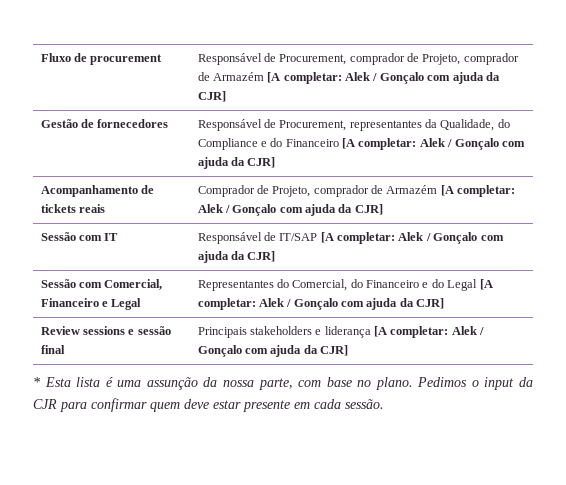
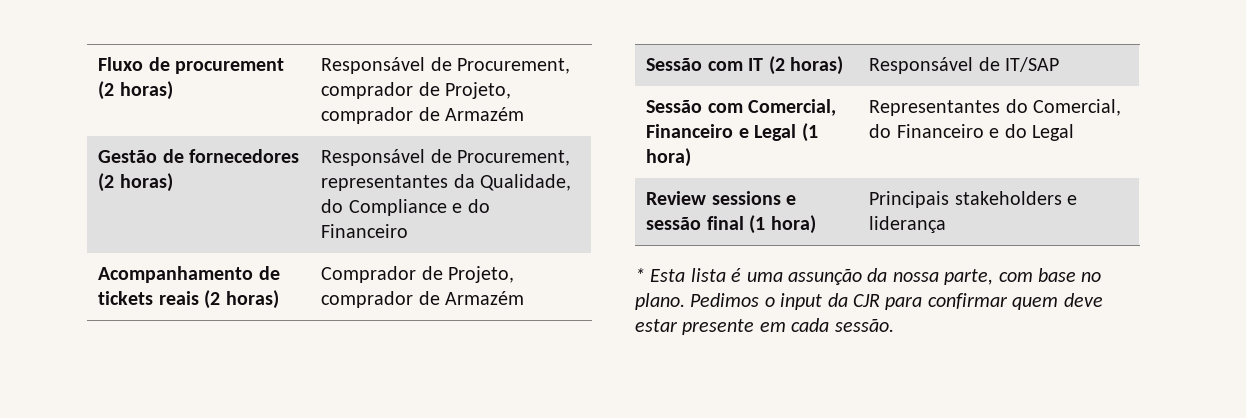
- Fluxo de procurement | Responsável de Procurement, comprador de Projeto, comprador de Armazém [A completar: Alek / Gonçalo com ajuda da CJR]
+ Fluxo de procurement (2 horas) | Responsável de Procurement, comprador de Projeto, comprador de Armazém
- Gestão de fornecedores | Responsável de Procurement, representantes da Qualidade, do Compliance e do Financeiro [A completar: Alek / Gonçalo com ajuda da CJR]
+ Gestão de fornecedores (2 horas) | Responsável de Procurement, representantes da Qualidade, do Compliance e do Financeiro
- Acompanhamento de tickets reais | Comprador de Projeto, comprador de Armazém [A completar: Alek / Gonçalo com ajuda da CJR]
+ Acompanhamento de tickets reais (2 horas) | Comprador de Projeto, comprador de Armazém
- Sessão com IT | Responsável de IT/SAP [A completar: Alek / Gonçalo com ajuda da CJR]
+ Sessão com IT (2 horas) | Responsável de IT/SAP
- Sessão com Comercial, Financeiro e Legal | Representantes do Comercial, do Financeiro e do Legal [A completar: Alek / Gonçalo com ajuda da CJR]
+ Sessão com Comercial, Financeiro e Legal (1 hora) | Representantes do Comercial, do Financeiro e do Legal
- Review sessions e sessão final | Principais stakeholders e liderança [A completar: Alek / Gonçalo com ajuda da CJR]
+ Review sessions e sessão final (1 hora) | Principais stakeholders e liderança

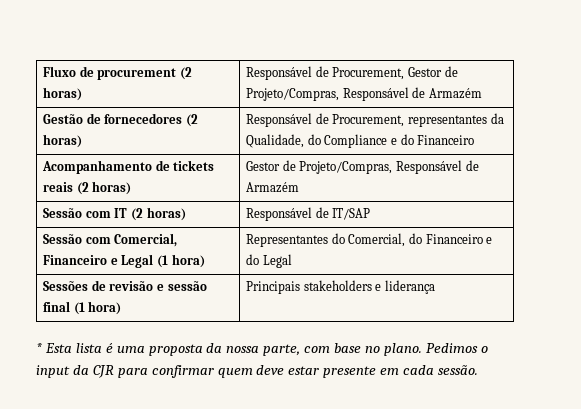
- Fluxo de procurement (2 horas) | Responsável de Procurement, comprador de Projeto, comprador de Armazém
+ Fluxo de procurement (2 horas) | Responsável de Procurement, Gestor de Projeto/Compras, Responsável de Armazém
- Acompanhamento de tickets reais (2 horas) | Comprador de Projeto, comprador de Armazém
+ Acompanhamento de tickets reais (2 horas) | Gestor de Projeto/Compras, Responsável de Armazém
- Review sessions e sessão final (1 hora) | Principais stakeholders e liderança
+ Sessões de revisão e sessão final (1 hora) | Principais stakeholders e liderança
- * Esta lista é uma assunção da nossa parte, com base no plano.
+ * Esta lista é uma proposta da nossa parte, com base no plano.

